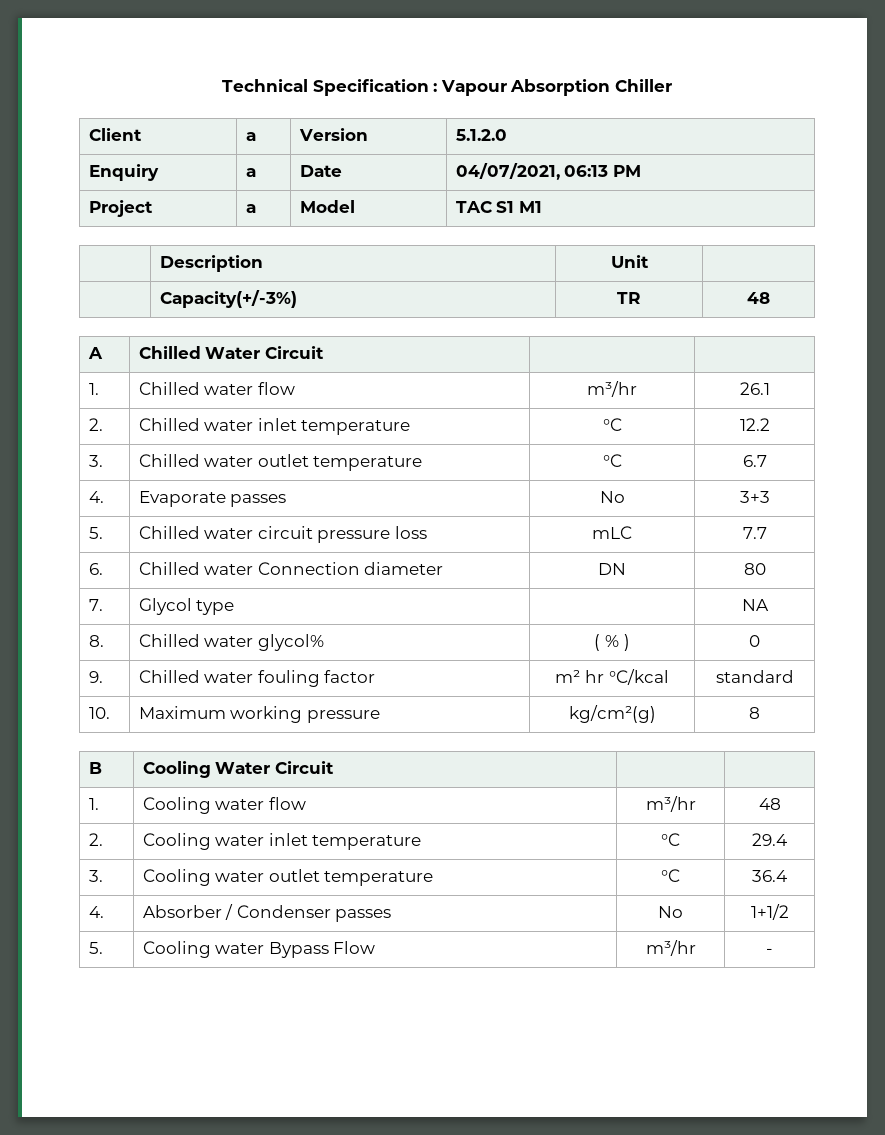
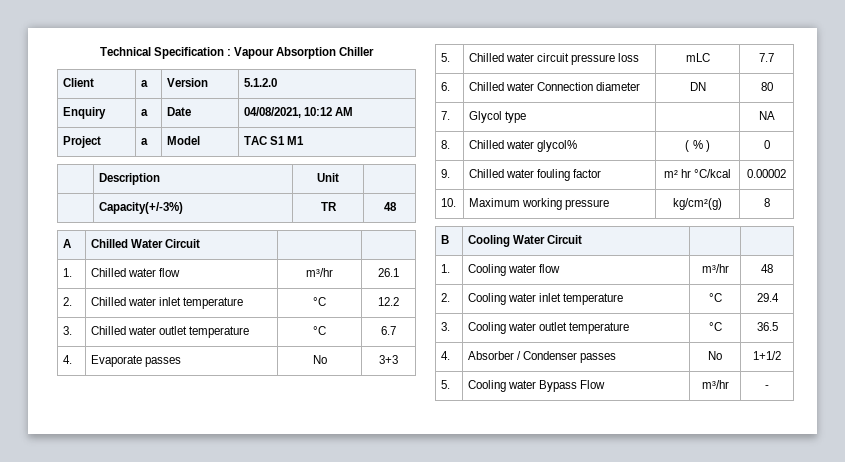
- Enquiry | a | Date | 04/07/2021, 06:13 PM
+ Enquiry | a | Date | 04/08/2021, 10:12 AM
- 9. | Chilled water fouling factor | m² hr °C/kcal | standard
+ 9. | Chilled water fouling factor | m² hr °C/kcal | 0.00002
- 3. | Cooling water outlet temperature | °C | 36.4
+ 3. | Cooling water outlet temperature | °C | 36.5

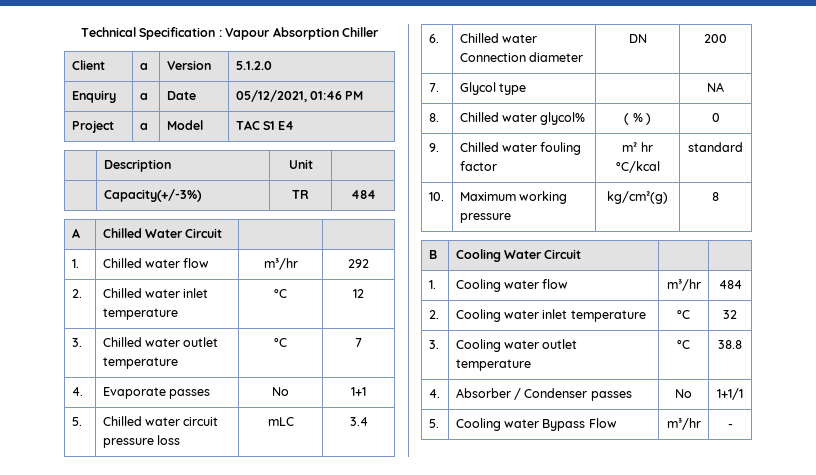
- Enquiry | a | Date | 04/08/2021, 10:12 AM
+ Enquiry | a | Date | 05/12/2021, 01:46 PM
- Project | a | Model | TAC S1 M1
+ Project | a | Model | TAC S1 E4
- | Capacity(+/-3%) | TR | 48
+ | Capacity(+/-3%) | TR | 484
- 1. | Chilled water flow | m³/hr | 26.1
+ 1. | Chilled water flow | m³/hr | 292
- 2. | Chilled water inlet temperature | °C | 12.2
+ 2. | Chilled water inlet temperature | °C | 12
- 3. | Chilled water outlet temperature | °C | 6.7
+ 3. | Chilled water outlet temperature | °C | 7
- 4. | Evaporate passes | No | 3+3
+ 4. | Evaporate passes | No | 1+1
- 5. | Chilled water circuit pressure loss | mLC | 7.7
+ 5. | Chilled water circuit pressure loss | mLC | 3.4
- 6. | Chilled water Connection diameter | DN | 80
+ 6. | Chilled water Connection diameter | DN | 200
- 9. | Chilled water fouling factor | m² hr °C/kcal | 0.00002
+ 9. | Chilled water fouling factor | m² hr °C/kcal | standard
- 1. | Cooling water flow | m³/hr | 48
+ 1. | Cooling water flow | m³/hr | 484
- 2. | Cooling water inlet temperature | °C | 29.4
+ 2. | Cooling water inlet temperature | °C | 32
- 3. | Cooling water outlet temperature | °C | 36.5
+ 3. | Cooling water outlet temperature | °C | 38.8
- 4. | Absorber / Condenser passes | No | 1+1/2
+ 4. | Absorber / Condenser passes | No | 1+1/1

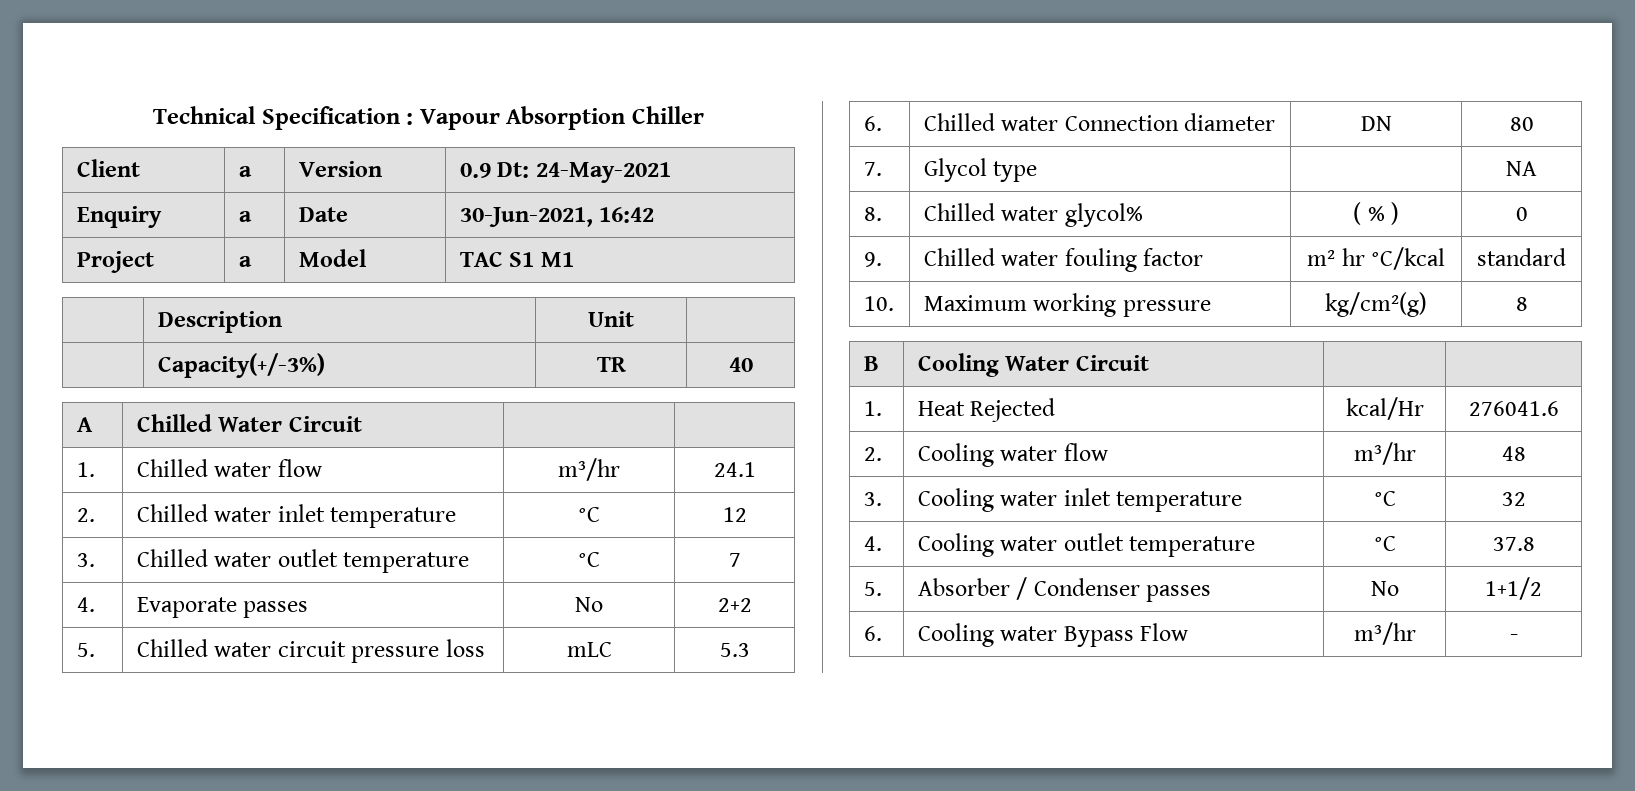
- Client | a | Version | 5.1.2.0
+ Client | a | Version | 0.9 Dt: 24-May-2021
- Enquiry | a | Date | 05/12/2021, 01:46 PM
+ Enquiry | a | Date | 30-Jun-2021, 16:42
- Project | a | Model | TAC S1 E4
+ Project | a | Model | TAC S1 M1
- | Capacity(+/-3%) | TR | 484
+ | Capacity(+/-3%) | TR | 40
- 1. | Chilled water flow | m³/hr | 292
+ 1. | Chilled water flow | m³/hr | 24.1
- 4. | Evaporate passes | No | 1+1
+ 4. | Evaporate passes | No | 2+2
- 5. | Chilled water circuit pressure loss | mLC | 3.4
+ 5. | Chilled water circuit pressure loss | mLC | 5.3
- 6. | Chilled water Connection diameter | DN | 200
+ 6. | Chilled water Connection diameter | DN | 80
- 1. | Cooling water flow | m³/hr | 484
- 2. | Cooling water inlet temperature | °C | 32
+ 1. | Heat Rejected | kcal/Hr | 276041.6
+ 2. | Cooling water flow | m³/hr | 48
+ 3. | Cooling water inlet temperature | °C | 32
- 3. | Cooling water outlet temperature | °C | 38.8
- 4. | Absorber / Condenser passes | No | 1+1/1
- 5. | Cooling water Bypass Flow | m³/hr | -
+ 4. | Cooling water outlet temperature | °C | 37.8
+ 5. | Absorber / Condenser passes | No | 1+1/2
+ 6. | Cooling water Bypass Flow | m³/hr | -

